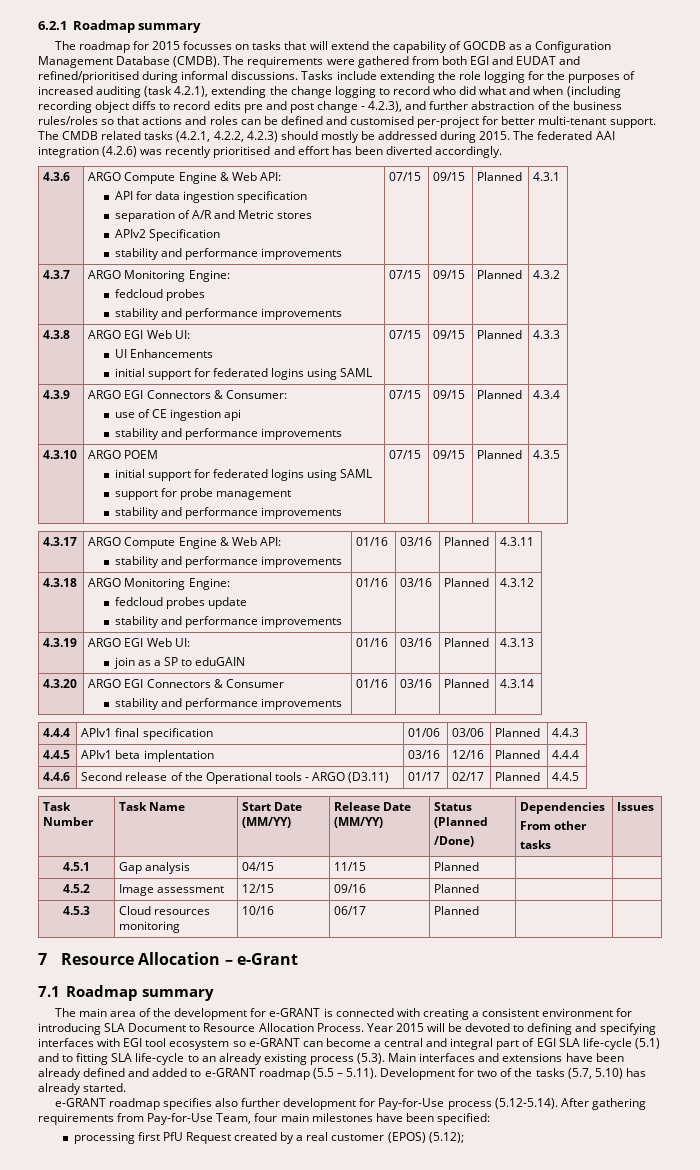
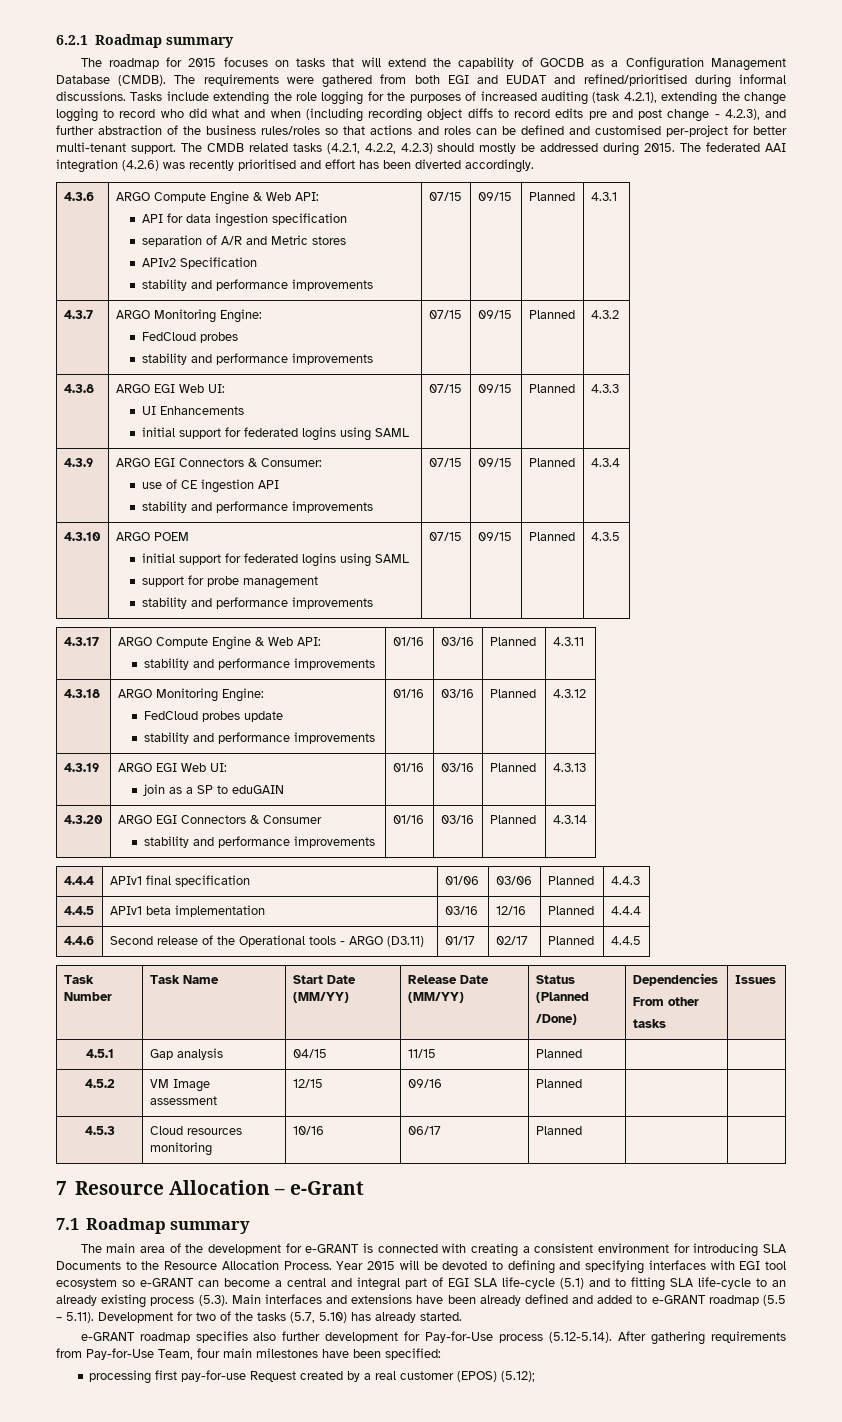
- The roadmap for 2015 focusses on tasks that will extend the capability of GOCDB as a Configuration Management Database (CMDB).
+ The roadmap for 2015 focuses on tasks that will extend the capability of GOCDB as a Configuration Management Database (CMDB).
  4.3.7 | ARGO Monitoring Engine:
- fedcloud probes
+ FedCloud probes
  4.3.9 | ARGO EGI Connectors & Consumer:
- use of CE ingestion api
+ use of CE ingestion API
  4.3.18 | ARGO Monitoring Engine:
- fedcloud probes update
+ FedCloud probes update
- 4.4.5 | APIv1 beta implentation | 03/16 | 12/16 | Planned | 4.4.4
+ 4.4.5 | APIv1 beta implementation | 03/16 | 12/16 | Planned | 4.4.4
- 4.5.2 | Image assessment | 12/15 | 09/16 | Planned | |
+ 4.5.2 | VM Image assessment | 12/15 | 09/16 | Planned | |
- The main area of the development for e-GRANT is connected with creating a consistent environment for introducing SLA Document to Resource Allocation Process.
+ The main area of the development for e-GRANT is connected with creating a consistent environment for introducing SLA Documents to the Resource Allocation Process.
- processing first PfU Request created by a real customer (EPOS) (5.12);
+ processing first pay-for-use Request created by a real customer (EPOS) (5.12);

